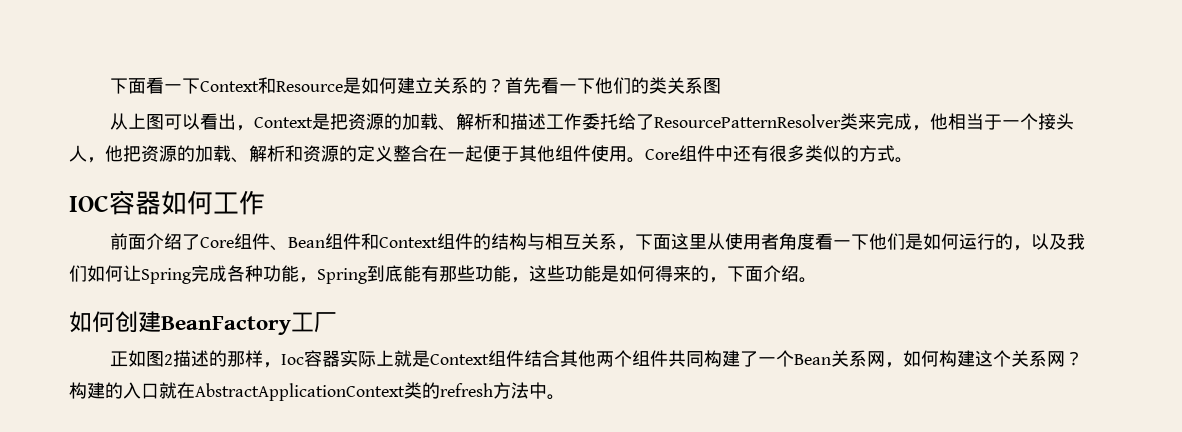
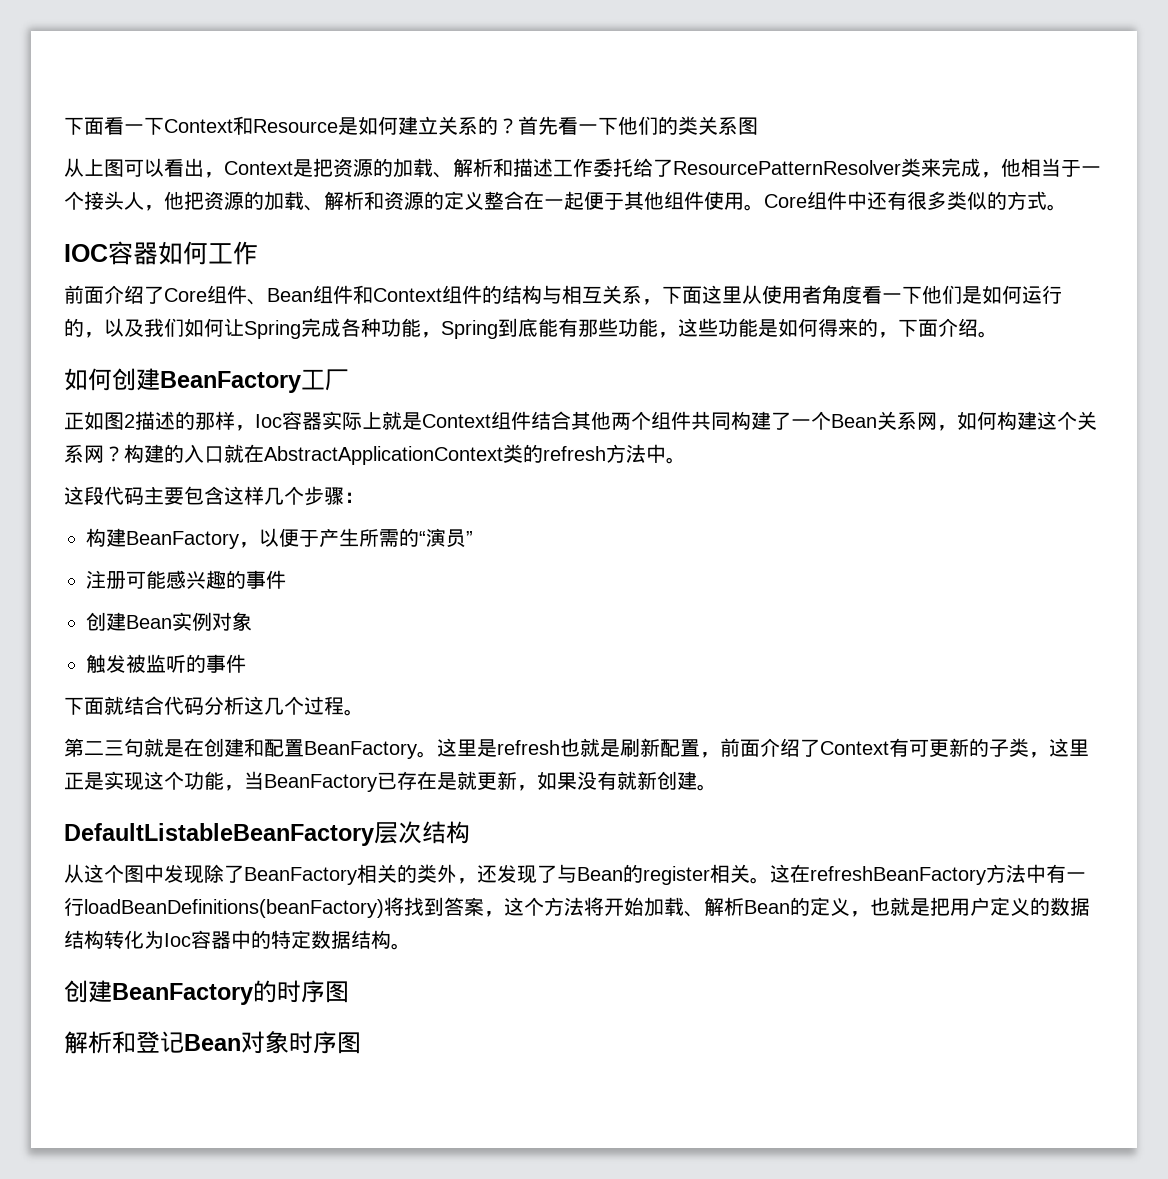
+ 这段代码主要包含这样几个步骤：
+ 构建BeanFactory，以便于产生所需的“演员”
+ 注册可能感兴趣的事件
+ 创建Bean实例对象
+ 触发被监听的事件
+ 下面就结合代码分析这几个过程。
+ 第二三句就是在创建和配置BeanFactory。这里是refresh也就是刷新配置，前面介绍了Context有可更新的子类，这里正是实现这个功能，当BeanFactory已存在是就更新，如果没有就新创建。
+ DefaultListableBeanFactory层次结构
+ 从这个图中发现除了BeanFactory相关的类外，还发现了与Bean的register相关。这在refreshBeanFactory方法中有一行loadBeanDefinitions(beanFactory)将找到答案，这个方法将开始加载、解析Bean的定义，也就是把用户定义的数据结构转化为Ioc容器中的特定数据结构。
+ 创建BeanFactory的时序图
+ 解析和登记Bean对象时序图

